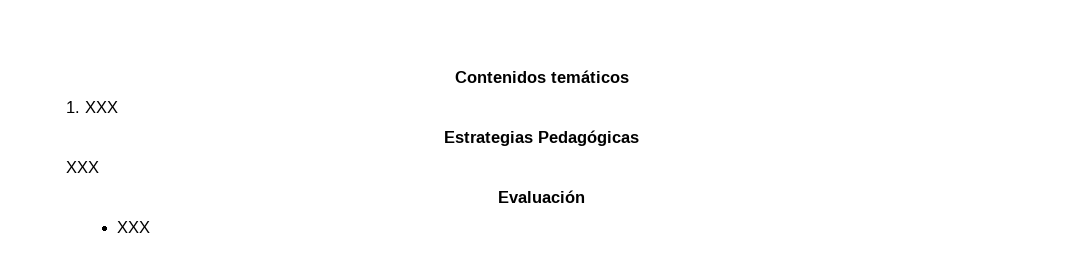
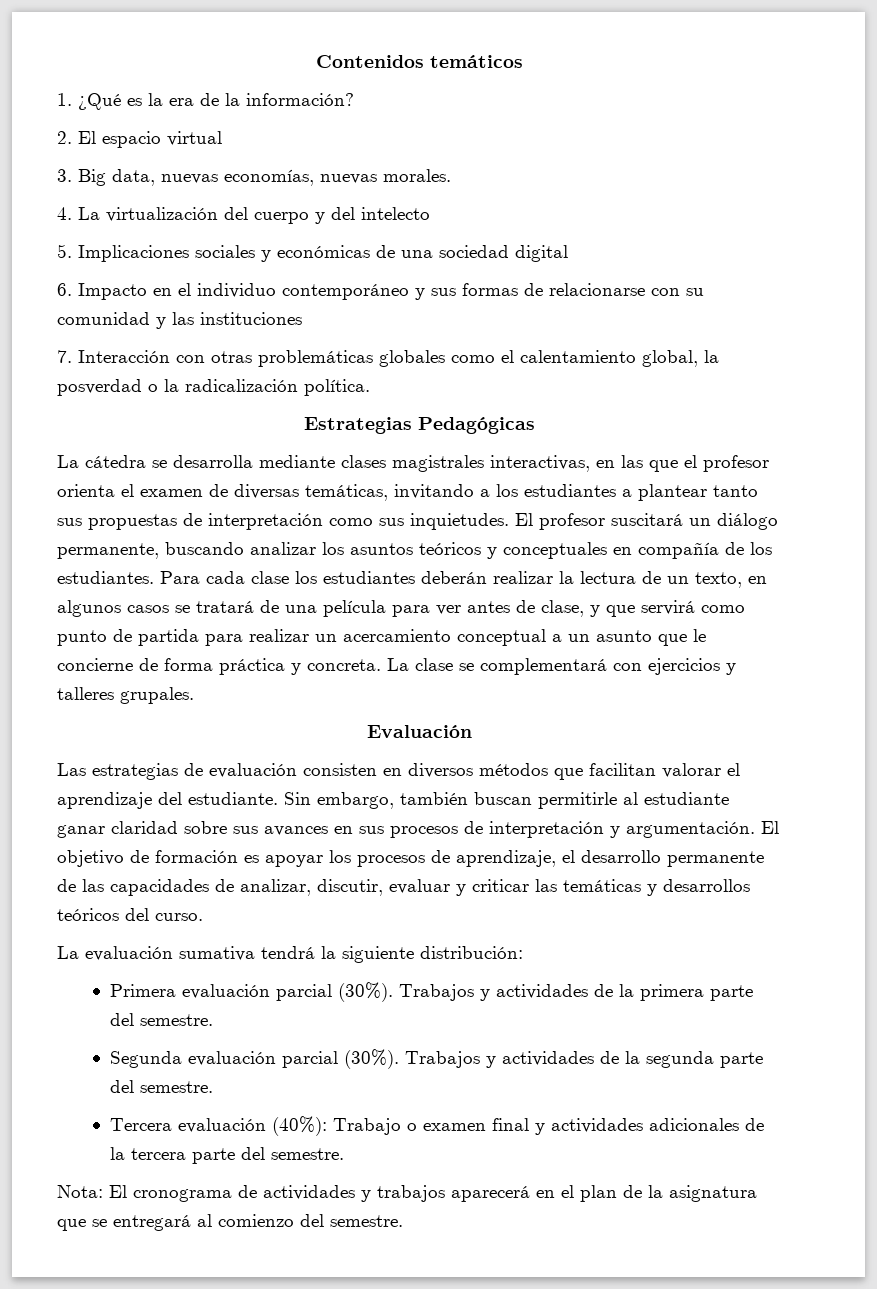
- 1. XXX
+ 1. ¿Qué es la era de la información?
+ 2. El espacio virtual
+ 3. Big data, nuevas economías, nuevas morales.
+ 4. La virtualización del cuerpo y del intelecto
+ 5. Implicaciones sociales y económicas de una sociedad digital
+ 6. Impacto en el individuo contemporáneo y sus formas de relacionarse con su comunidad y las instituciones
+ 7. Interacción con otras problemáticas globales como el calentamiento global, la posverdad o la radicalización política.
  Estrategias Pedagógicas
- XXX
+ La cátedra se desarrolla mediante clases magistrales interactivas, en las que el profesor orienta el examen de diversas temáticas, invitando a los estudiantes a plantear tanto sus propuestas de interpretación como sus inquietudes. El profesor suscitará un diálogo permanente, buscando analizar los asuntos teóricos y conceptuales en compañía de los estudiantes. Para cada clase los estudiantes deberán realizar la lectura de un texto, en algunos casos se tratará de una película para ver antes de clase, y que servirá como punto de partida para realizar un acercamiento conceptual a un asunto que le concierne de forma práctica y concreta. La clase se complementará con ejercicios y talleres grupales.
  Evaluación
- XXX
+ Las estrategias de evaluación consisten en diversos métodos que facilitan valorar el aprendizaje del estudiante. Sin embargo, también buscan permitirle al estudiante ganar claridad sobre sus avances en sus procesos de interpretación y argumentación. El objetivo de formación es apoyar los procesos de aprendizaje, el desarrollo permanente de las capacidades de analizar, discutir, evaluar y criticar las temáticas y desarrollos teóricos del curso.
+ La evaluación sumativa tendrá la siguiente distribución:
+ Primera evaluación parcial (30%). Trabajos y actividades de la primera parte del semestre.
+ Segunda evaluación parcial (30%). Trabajos y actividades de la segunda parte del semestre.
+ Tercera evaluación (40%): Trabajo o examen final y actividades adicionales de la tercera parte del semestre.
+ Nota: El cronograma de actividades y trabajos aparecerá en el plan de la asignatura que se entregará al comienzo del semestre.

